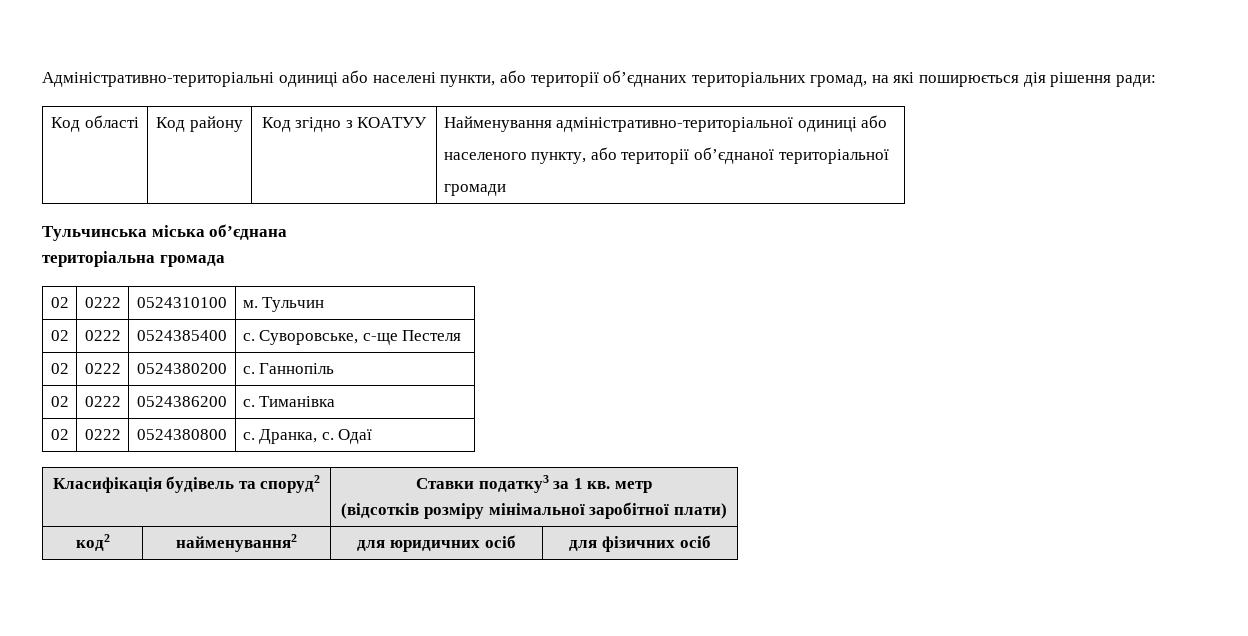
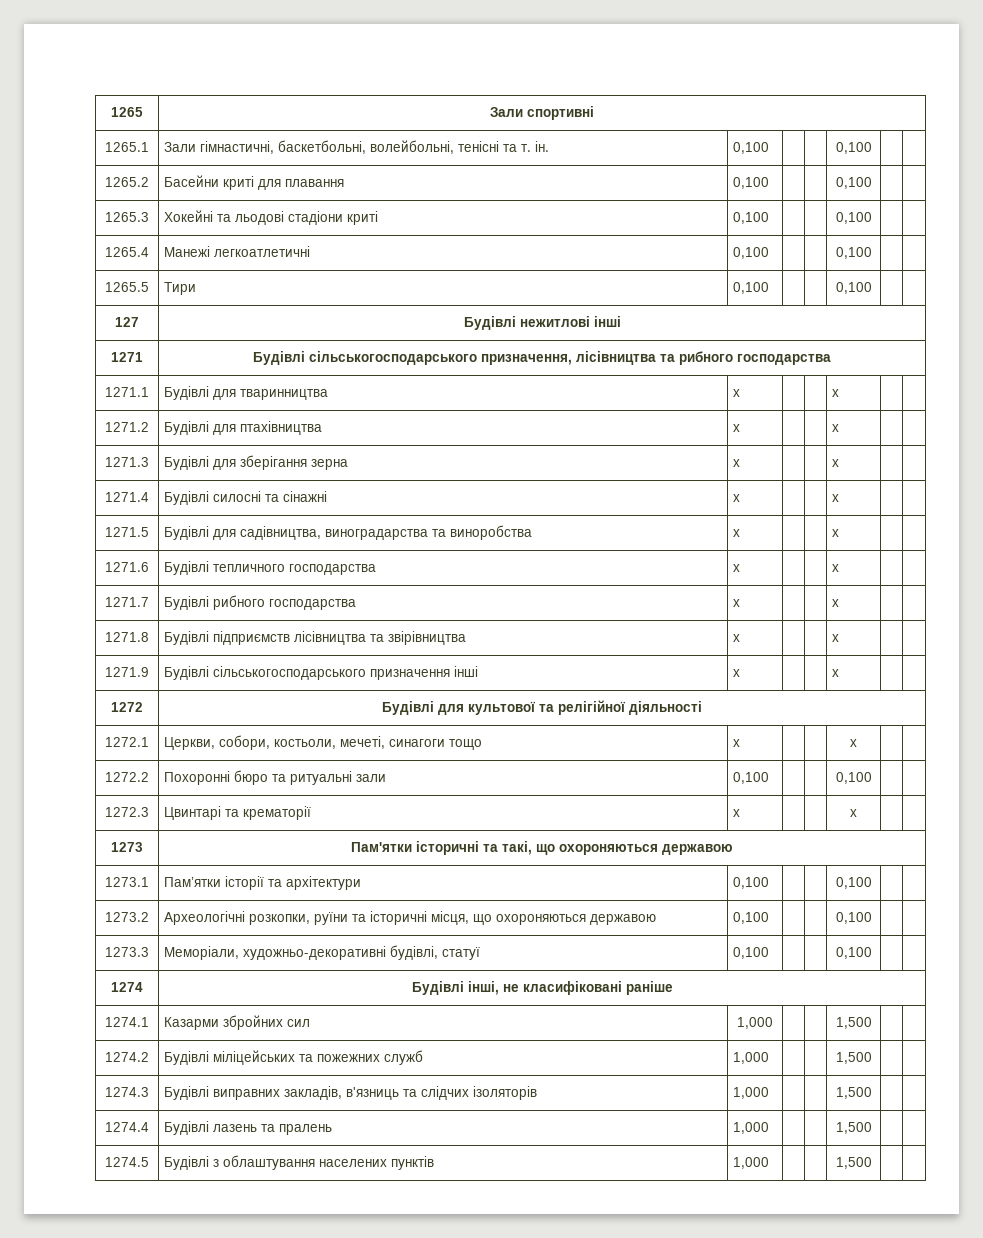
- Адміністративно-територіальні одиниці або населені пункти, або території об’єднаних територіальних громад, на які поширюється дія рішення ради:
- Код області | Код району | Код згідно з КОАТУУ | Найменування адміністративно-територіальної одиниці або
- населеного пункту, або території об’єднаної територіальної
- громади
- Тульчинська міська об’єднана
- територіальна громада
- 02 | 0222 | 0524310100 | м. Тульчин
- 02 | 0222 | 0524385400 | с. Суворовське, с-ще Пестеля
- 02 | 0222 | 0524380200 | с. Ганнопіль
- 02 | 0222 | 0524386200 | с. Тиманівка
- 02 | 0222 | 0524380800 | с. Дранка, с. Одаї
- Класифікація будівель та споруд2 | Ставки податку3 за 1 кв. метр
- (відсотків розміру мінімальної заробітної плати)
- код2 | найменування2 | для юридичних осіб | для фізичних осіб
+ 1265 | Зали спортивні
+ 1265.1 | Зали гімнастичні, баскетбольні, волейбольні, тенісні та т. ін. | 0,100 | | | 0,100 | |
+ 1265.2 | Басейни криті для плавання | 0,100 | | | 0,100 | |
+ 1265.3 | Хокейні та льодові стадіони криті | 0,100 | | | 0,100 | |
+ 1265.4 | Манежі легкоатлетичні | 0,100 | | | 0,100 | |
+ 1265.5 | Тири | 0,100 | | | 0,100 | |
+ 127 | Будівлі нежитлові інші
+ 1271 | Будівлі сільськогосподарського призначення, лісівництва та рибного господарства
+ 1271.1 | Будівлі для тваринництва | х | | | х | |
+ 1271.2 | Будівлі для птахівництва | х | | | х | |
+ 1271.3 | Будівлі для зберігання зерна | х | | | х | |
+ 1271.4 | Будівлі силосні та сінажні | х | | | х | |
+ 1271.5 | Будівлі для садівництва, виноградарства та виноробства | х | | | х | |
+ 1271.6 | Будівлі тепличного господарства | х | | | х | |
+ 1271.7 | Будівлі рибного господарства | х | | | х | |
+ 1271.8 | Будівлі підприємств лісівництва та звірівництва | х | | | х | |
+ 1271.9 | Будівлі сільськогосподарського призначення інші | х | | | х | |
+ 1272 | Будівлі для культової та релігійної діяльності
+ 1272.1 | Церкви, собори, костьоли, мечеті, синагоги тощо | х | | | х | |
+ 1272.2 | Похоронні бюро та ритуальні зали | 0,100 | | | 0,100 | |
+ 1272.3 | Цвинтарі та крематорії | х | | | х | |
+ 1273 | Пам'ятки історичні та такі, що охороняються державою
+ 1273.1 | Пам’ятки історії та архітектури | 0,100 | | | 0,100 | |
+ 1273.2 | Археологічні розкопки, руїни та історичні місця, що охороняються державою | 0,100 | | | 0,100 | |
+ 1273.3 | Меморіали, художньо-декоративні будівлі, статуї | 0,100 | | | 0,100 | |
+ 1274 | Будівлі інші, не класифіковані раніше
+ 1274.1 | Казарми збройних сил | 1,000 | | | 1,500 | |
+ 1274.2 | Будівлі міліцейських та пожежних служб | 1,000 | | | 1,500 | |
+ 1274.3 | Будівлі виправних закладів, в'язниць та слідчих ізоляторів | 1,000 | | | 1,500 | |
+ 1274.4 | Будівлі лазень та пралень | 1,000 | | | 1,500 | |
+ 1274.5 | Будівлі з облаштування населених пунктів | 1,000 | | | 1,500 | |

